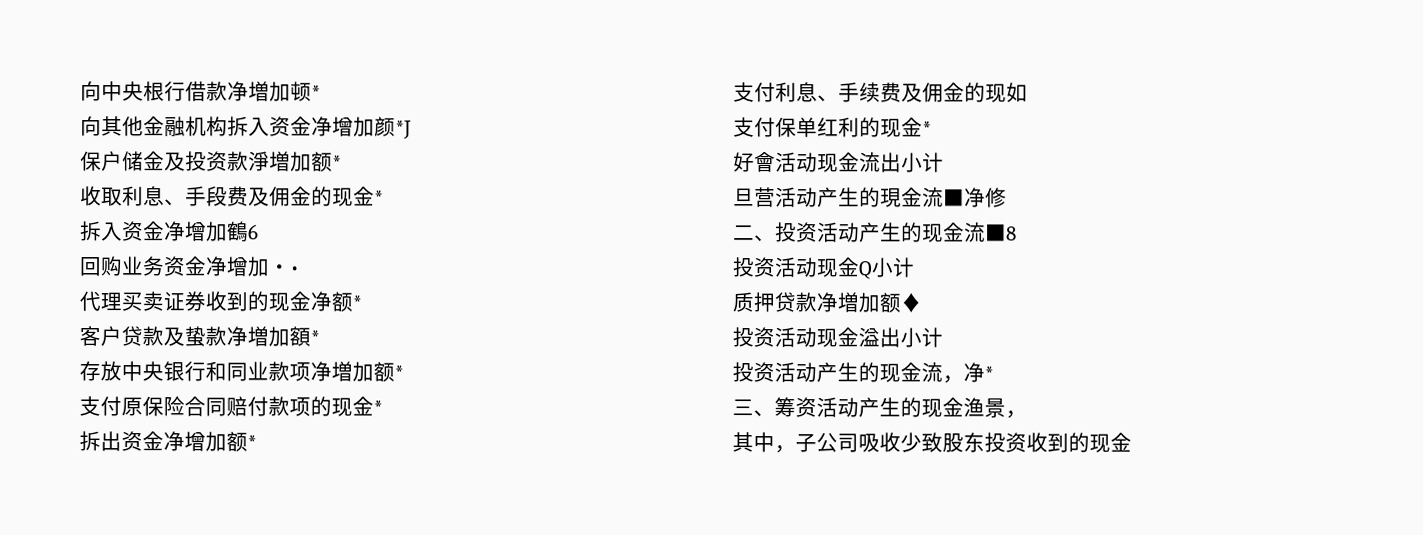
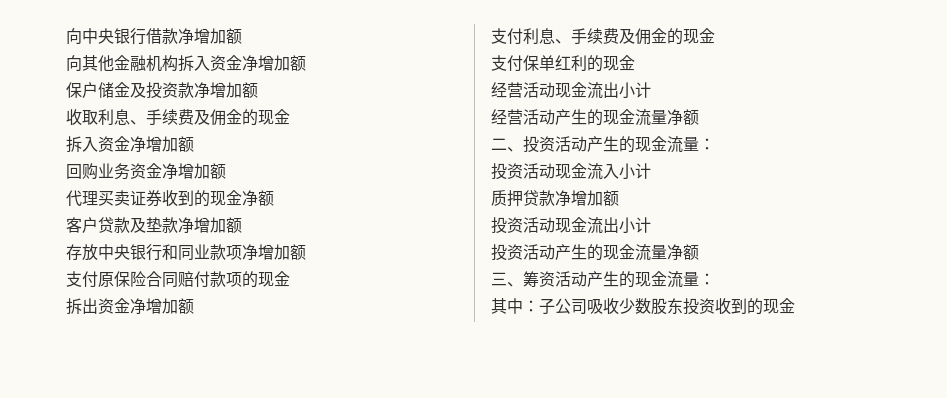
- 向中央根行借款净増加顿*
+ 向中央银行借款净增加额
- 向其他金融机构拆入资金净增加颜*J
+ 向其他金融机构拆入资金净增加额
- 保户储金及投资款淨増加额*
+ 保户储金及投资款净增加额
- 收取利息、手段费及佣金的现金*
- 拆入资金净增加鶴6
+ 收取利息、手续费及佣金的现金
+ 拆入资金净增加额
- 回购业务资金净增加・•
+ 回购业务资金净增加额
- 代理买卖证券收到的现金净额*
+ 代理买卖证券收到的现金净额
- 客户贷款及蛰款净増加額*
+ 客户贷款及垫款净增加额
- 存放中央银行和同业款项净増加额*
+ 存放中央银行和同业款项净增加额
- 支付原保险合同赔付款项的现金*
+ 支付原保险合同赔付款项的现金
- 拆出资金净增加额*
+ 拆出资金净增加额
- 支付利息、手续费及佣金的现如
+ 支付利息、手续费及佣金的现金
- 支付保单红利的现金*
- 好會活动现金流出小计
- 旦营活动产生的現金流■净修
+ 支付保单红利的现金
+ 经营活动现金流出小计
+ 经营活动产生的现金流量净额
- 二、投资活动产生的现金流■8
- 投资活动现金Q小计
+ 二、投资活动产生的现金流量：
+ 投资活动现金流入小计
- 质押贷款净増加额♦
- 投资活动现金溢出小计
+ 质押贷款净增加额
+ 投资活动现金流出小计
- 投资活动产生的现金流，净*
+ 投资活动产生的现金流量净额
- 三、筹资活动产生的现金渔景，
+ 三、筹资活动产生的现金流量：
- 其中，子公司吸收少致股东投资收到的现金
+ 其中：子公司吸收少数股东投资收到的现金

